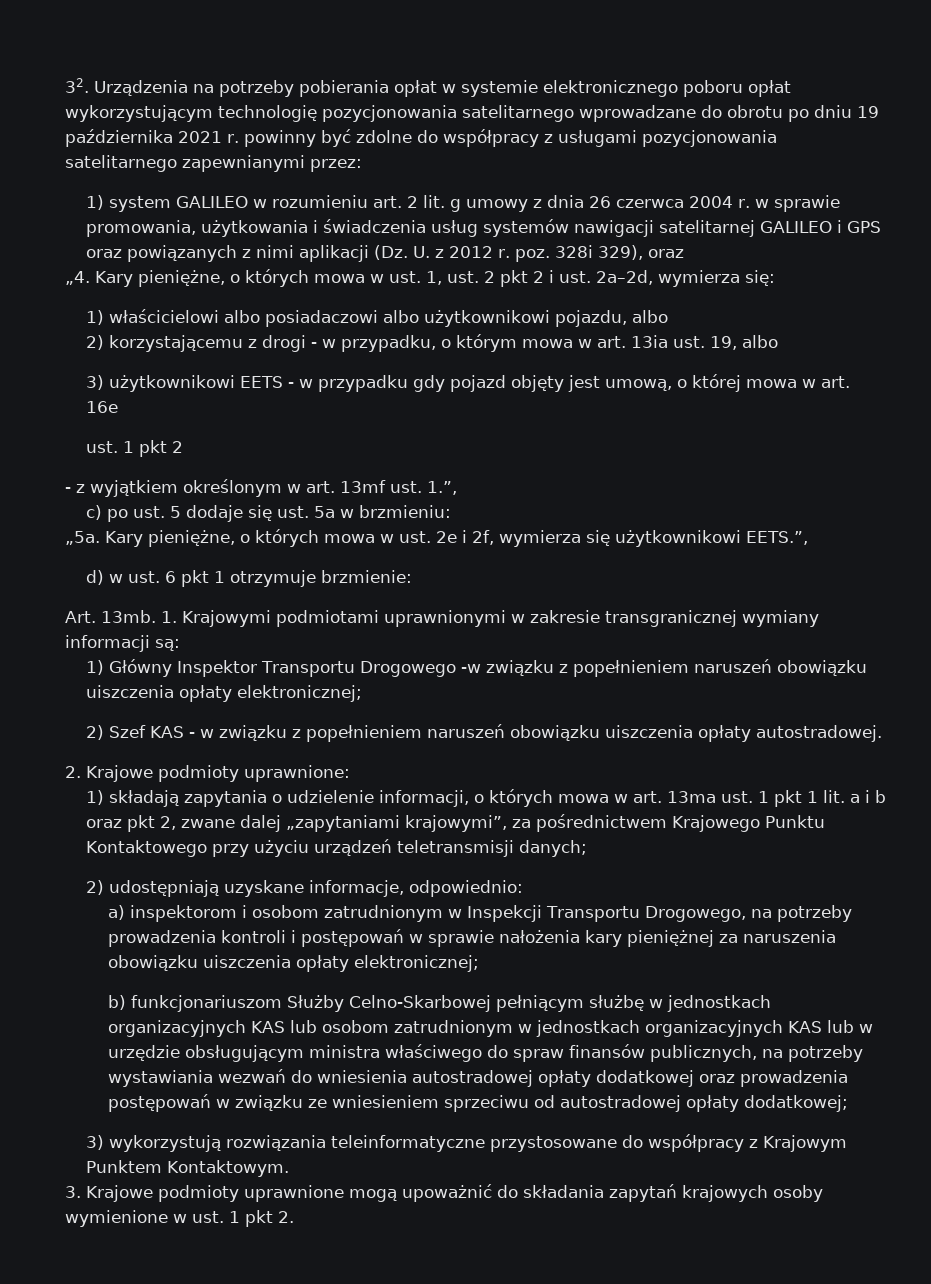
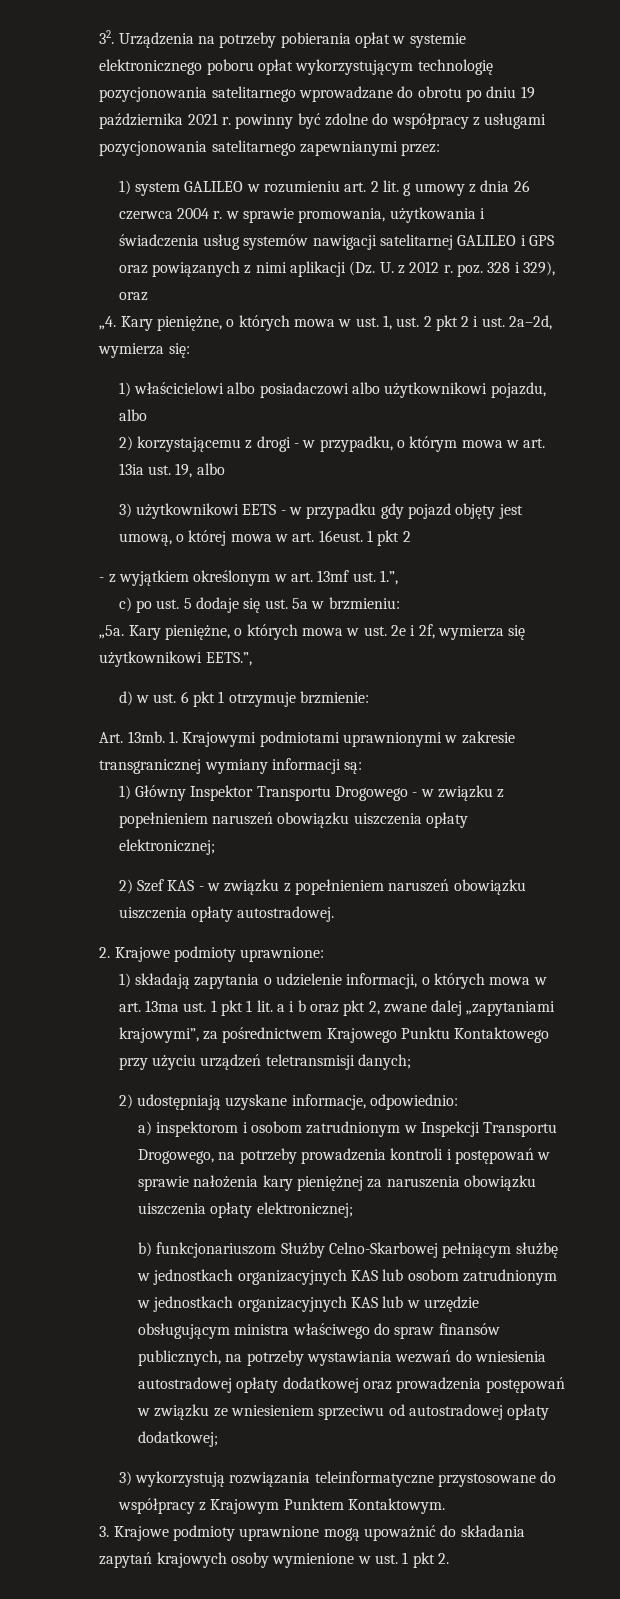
- 1) system GALILEO w rozumieniu art. 2 lit. g umowy z dnia 26 czerwca 2004 r. w sprawie promowania, użytkowania i świadczenia usług systemów nawigacji satelitarnej GALILEO i GPS oraz powiązanych z nimi aplikacji (Dz. U. z 2012 r. poz. 328i 329), oraz
+ 1) system GALILEO w rozumieniu art. 2 lit. g umowy z dnia 26 czerwca 2004 r. w sprawie promowania, użytkowania i świadczenia usług systemów nawigacji satelitarnej GALILEO i GPS oraz powiązanych z nimi aplikacji (Dz. U. z 2012 r. poz. 328 i 329), oraz
- 3) użytkownikowi EETS - w przypadku gdy pojazd objęty jest umową, o której mowa w art. 16e
- ust. 1 pkt 2
+ 3) użytkownikowi EETS - w przypadku gdy pojazd objęty jest umową, o której mowa w art. 16eust. 1 pkt 2
- 1) Główny Inspektor Transportu Drogowego -w związku z popełnieniem naruszeń obowiązku uiszczenia opłaty elektronicznej;
+ 1) Główny Inspektor Transportu Drogowego - w związku z popełnieniem naruszeń obowiązku uiszczenia opłaty elektronicznej;

